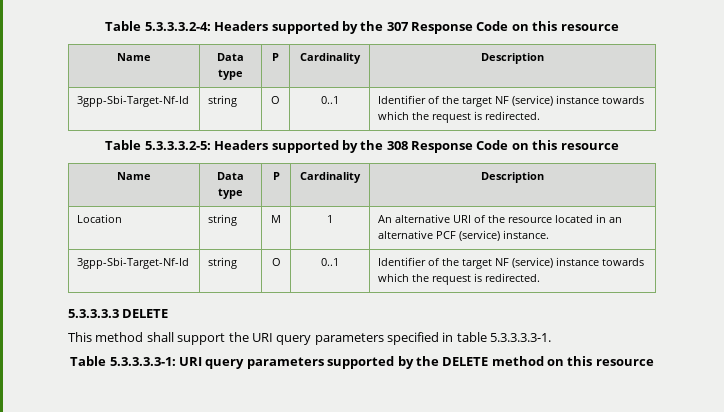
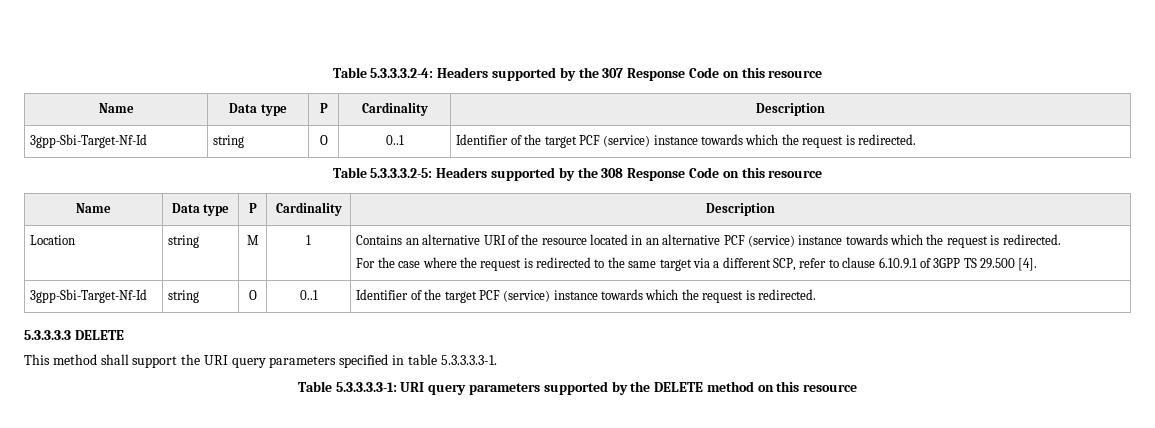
  Table 5.3.3.3.2-4: Headers supported by the 307 Response Code on this resource
  Name | Data type | P | Cardinality | Description
- 3gpp-Sbi-Target-Nf-Id | string | O | 0..1 | Identifier of the target NF (service) instance towards which the request is redirected.
+ 3gpp-Sbi-Target-Nf-Id | string | O | 0..1 | Identifier of the target PCF (service) instance towards which the request is redirected.
- An alternative URI of the resource located in an alternative PCF (service) instance.
- 3gpp-Sbi-Target-Nf-Id | string | O | 0..1 | Identifier of the target NF (service) instance towards which the request is redirected.
+ Contains an alternative URI of the resource located in an alternative PCF (service) instance towards which the request is redirected.
+ For the case where the request is redirected to the same target via a different SCP, refer to clause 6.10.9.1 of 3GPP TS 29.500 [4].
+ 3gpp-Sbi-Target-Nf-Id | string | O | 0..1 | Identifier of the target PCF (service) instance towards which the request is redirected.

